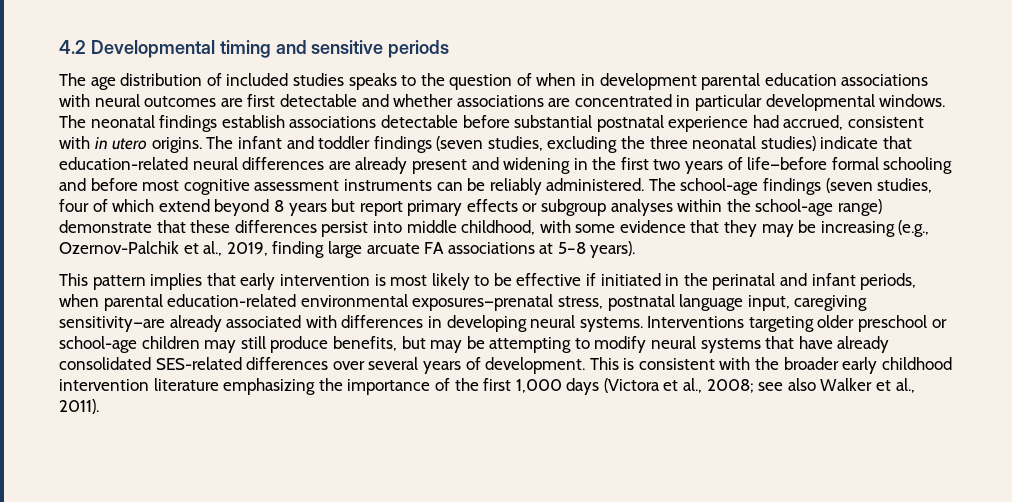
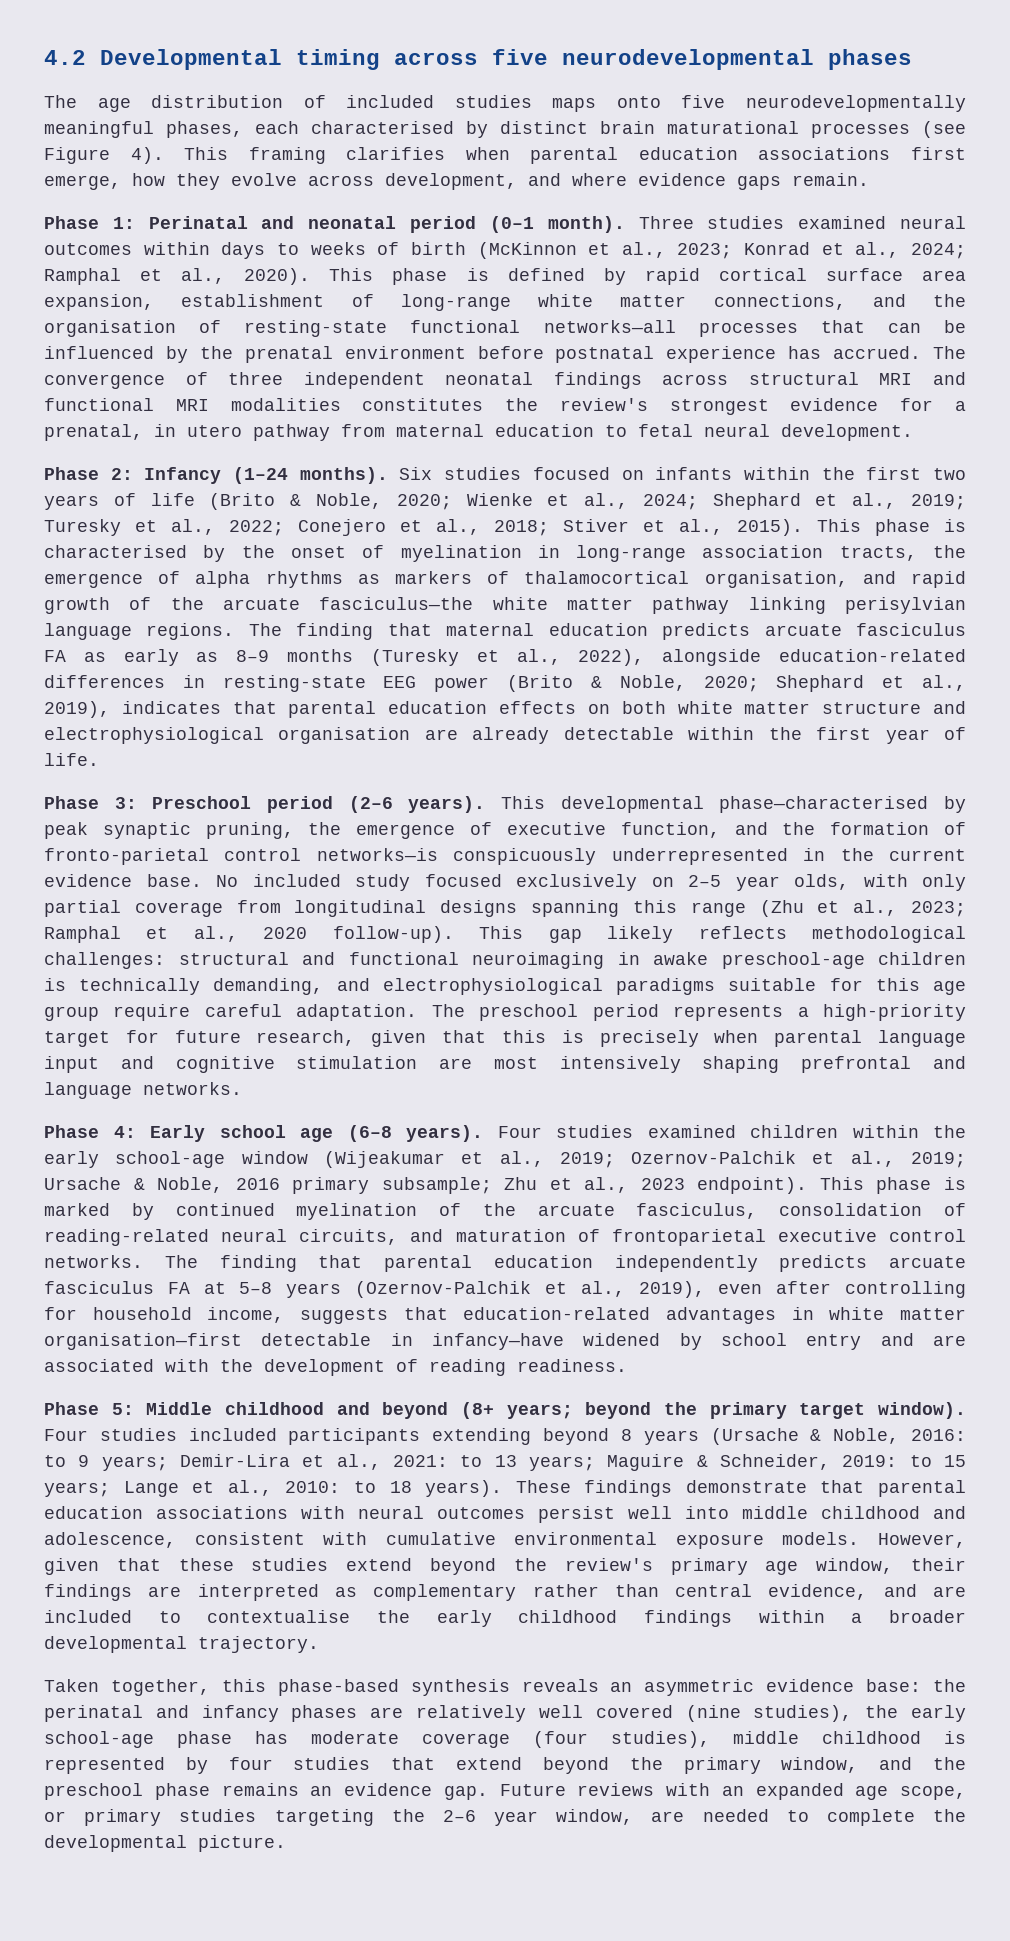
- 4.2 Developmental timing and sensitive periods
+ 4.2 Developmental timing across five neurodevelopmental phases
- The age distribution of included studies speaks to the question of when in development parental education associations with neural outcomes are first detectable and whether associations are concentrated in particular developmental windows. The neonatal findings establish associations detectable before substantial postnatal experience had accrued, consistent with in utero origins. The infant and toddler findings (seven studies, excluding the three neonatal studies) indicate that education-related neural differences are already present and widening in the first two years of life—before formal schooling and before most cognitive assessment instruments can be reliably administered. The school-age findings (seven studies, four of which extend beyond 8 years but report primary effects or subgroup analyses within the school-age range) demonstrate that these differences persist into middle childhood, with some evidence that they may be increasing (e.g., Ozernov-Palchik et al., 2019, finding large arcuate FA associations at 5–8 years).
- This pattern implies that early intervention is most likely to be effective if initiated in the perinatal and infant periods, when parental education-related environmental exposures—prenatal stress, postnatal language input, caregiving sensitivity—are already associated with differences in developing neural systems. Interventions targeting older preschool or school-age children may still produce benefits, but may be attempting to modify neural systems that have already consolidated SES-related differences over several years of development. This is consistent with the broader early childhood intervention literature emphasizing the importance of the first 1,000 days (Victora et al., 2008; see also Walker et al., 2011).
+ The age distribution of included studies maps onto five neurodevelopmentally meaningful phases, each characterised by distinct brain maturational processes (see Figure 4). This framing clarifies when parental education associations first emerge, how they evolve across development, and where evidence gaps remain.
+ Phase 1: Perinatal and neonatal period (0–1 month). Three studies examined neural outcomes within days to weeks of birth (McKinnon et al., 2023; Konrad et al., 2024; Ramphal et al., 2020). This phase is defined by rapid cortical surface area expansion, establishment of long-range white matter connections, and the organisation of resting-state functional networks—all processes that can be influenced by the prenatal environment before postnatal experience has accrued. The convergence of three independent neonatal findings across structural MRI and functional MRI modalities constitutes the review's strongest evidence for a prenatal, in utero pathway from maternal education to fetal neural development.
+ Phase 2: Infancy (1–24 months). Six studies focused on infants within the first two years of life (Brito & Noble, 2020; Wienke et al., 2024; Shephard et al., 2019; Turesky et al., 2022; Conejero et al., 2018; Stiver et al., 2015). This phase is characterised by the onset of myelination in long-range association tracts, the emergence of alpha rhythms as markers of thalamocortical organisation, and rapid growth of the arcuate fasciculus—the white matter pathway linking perisylvian language regions. The finding that maternal education predicts arcuate fasciculus FA as early as 8–9 months (Turesky et al., 2022), alongside education-related differences in resting-state EEG power (Brito & Noble, 2020; Shephard et al., 2019), indicates that parental education effects on both white matter structure and electrophysiological organisation are already detectable within the first year of life.
+ Phase 3: Preschool period (2–6 years). This developmental phase—characterised by peak synaptic pruning, the emergence of executive function, and the formation of fronto-parietal control networks—is conspicuously underrepresented in the current evidence base. No included study focused exclusively on 2–5 year olds, with only partial coverage from longitudinal designs spanning this range (Zhu et al., 2023; Ramphal et al., 2020 follow-up). This gap likely reflects methodological challenges: structural and functional neuroimaging in awake preschool-age children is technically demanding, and electrophysiological paradigms suitable for this age group require careful adaptation. The preschool period represents a high-priority target for future research, given that this is precisely when parental language input and cognitive stimulation are most intensively shaping prefrontal and language networks.
+ Phase 4: Early school age (6–8 years). Four studies examined children within the early school-age window (Wijeakumar et al., 2019; Ozernov-Palchik et al., 2019; Ursache & Noble, 2016 primary subsample; Zhu et al., 2023 endpoint). This phase is marked by continued myelination of the arcuate fasciculus, consolidation of reading-related neural circuits, and maturation of frontoparietal executive control networks. The finding that parental education independently predicts arcuate fasciculus FA at 5–8 years (Ozernov-Palchik et al., 2019), even after controlling for household income, suggests that education-related advantages in white matter organisation—first detectable in infancy—have widened by school entry and are associated with the development of reading readiness.
+ Phase 5: Middle childhood and beyond (8+ years; beyond the primary target window). Four studies included participants extending beyond 8 years (Ursache & Noble, 2016: to 9 years; Demir-Lira et al., 2021: to 13 years; Maguire & Schneider, 2019: to 15 years; Lange et al., 2010: to 18 years). These findings demonstrate that parental education associations with neural outcomes persist well into middle childhood and adolescence, consistent with cumulative environmental exposure models. However, given that these studies extend beyond the review's primary age window, their findings are interpreted as complementary rather than central evidence, and are included to contextualise the early childhood findings within a broader developmental trajectory.
+ Taken together, this phase-based synthesis reveals an asymmetric evidence base: the perinatal and infancy phases are relatively well covered (nine studies), the early school-age phase has moderate coverage (four studies), middle childhood is represented by four studies that extend beyond the primary window, and the preschool phase remains an evidence gap. Future reviews with an expanded age scope, or primary studies targeting the 2–6 year window, are needed to complete the developmental picture.

